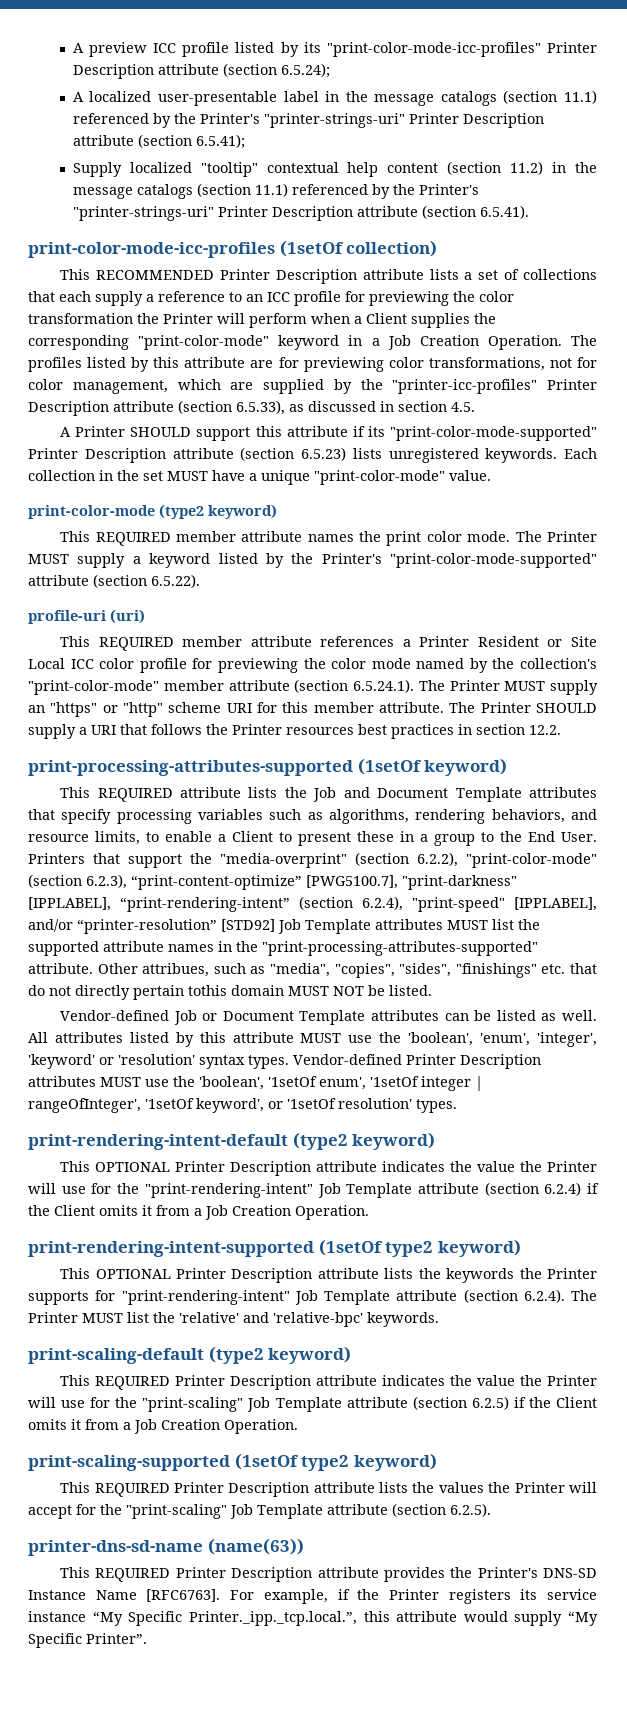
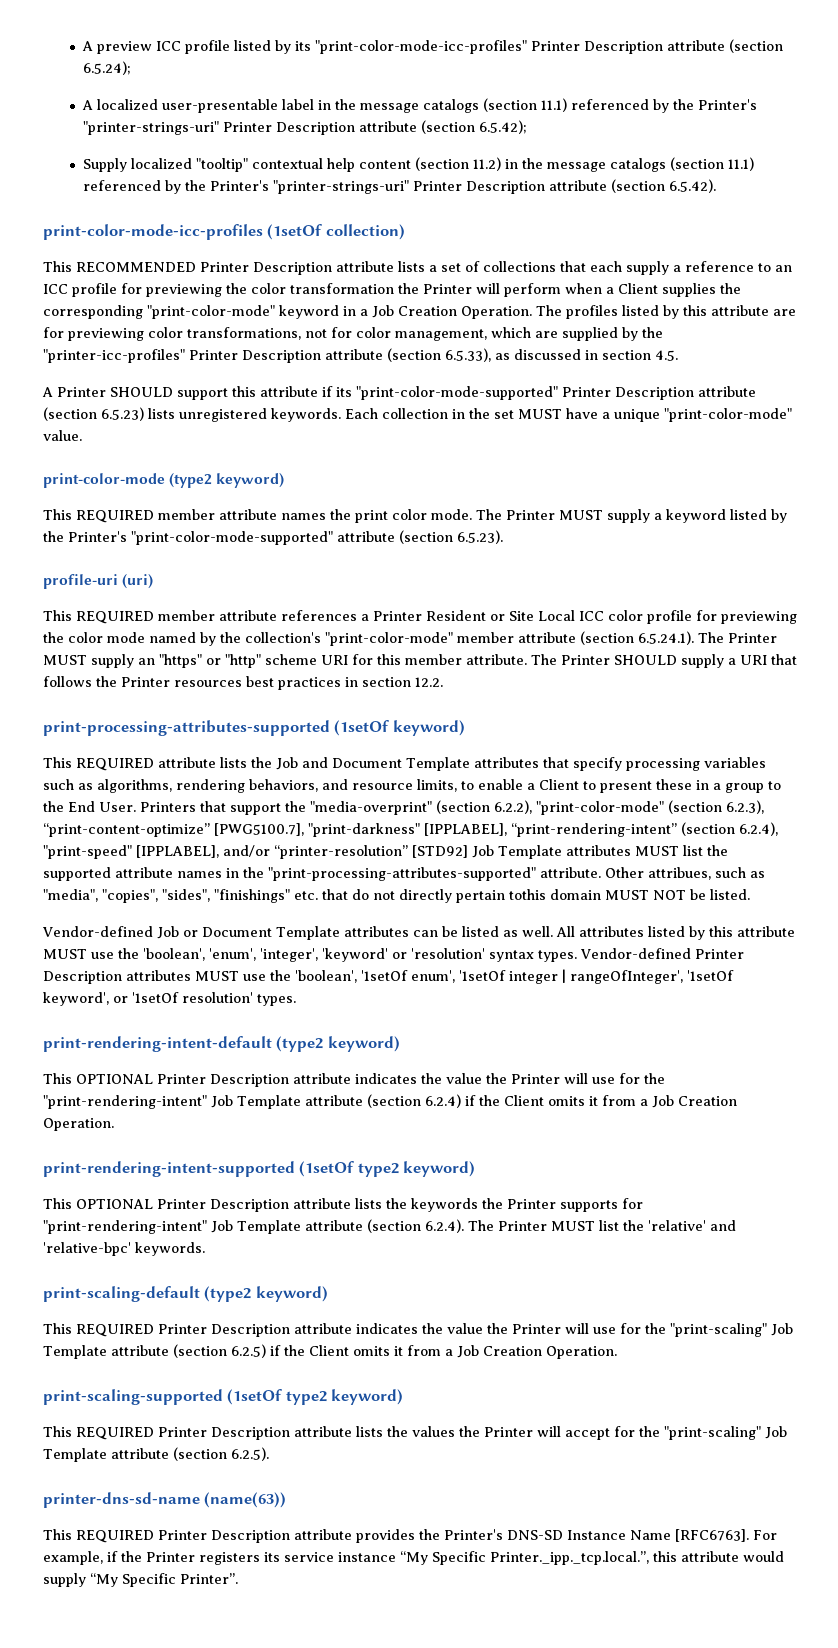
- A localized user-presentable label in the message catalogs (section 11.1) referenced by the Printer's "printer-strings-uri" Printer Description attribute (section 6.5.41);
+ A localized user-presentable label in the message catalogs (section 11.1) referenced by the Printer's "printer-strings-uri" Printer Description attribute (section 6.5.42);
- Supply localized "tooltip" contextual help content (section 11.2) in the message catalogs (section 11.1) referenced by the Printer's "printer-strings-uri" Printer Description attribute (section 6.5.41).
+ Supply localized "tooltip" contextual help content (section 11.2) in the message catalogs (section 11.1) referenced by the Printer's "printer-strings-uri" Printer Description attribute (section 6.5.42).
- The Printer MUST supply a keyword listed by the Printer's "print-color-mode-supported" attribute (section 6.5.22).
+ The Printer MUST supply a keyword listed by the Printer's "print-color-mode-supported" attribute (section 6.5.23).

